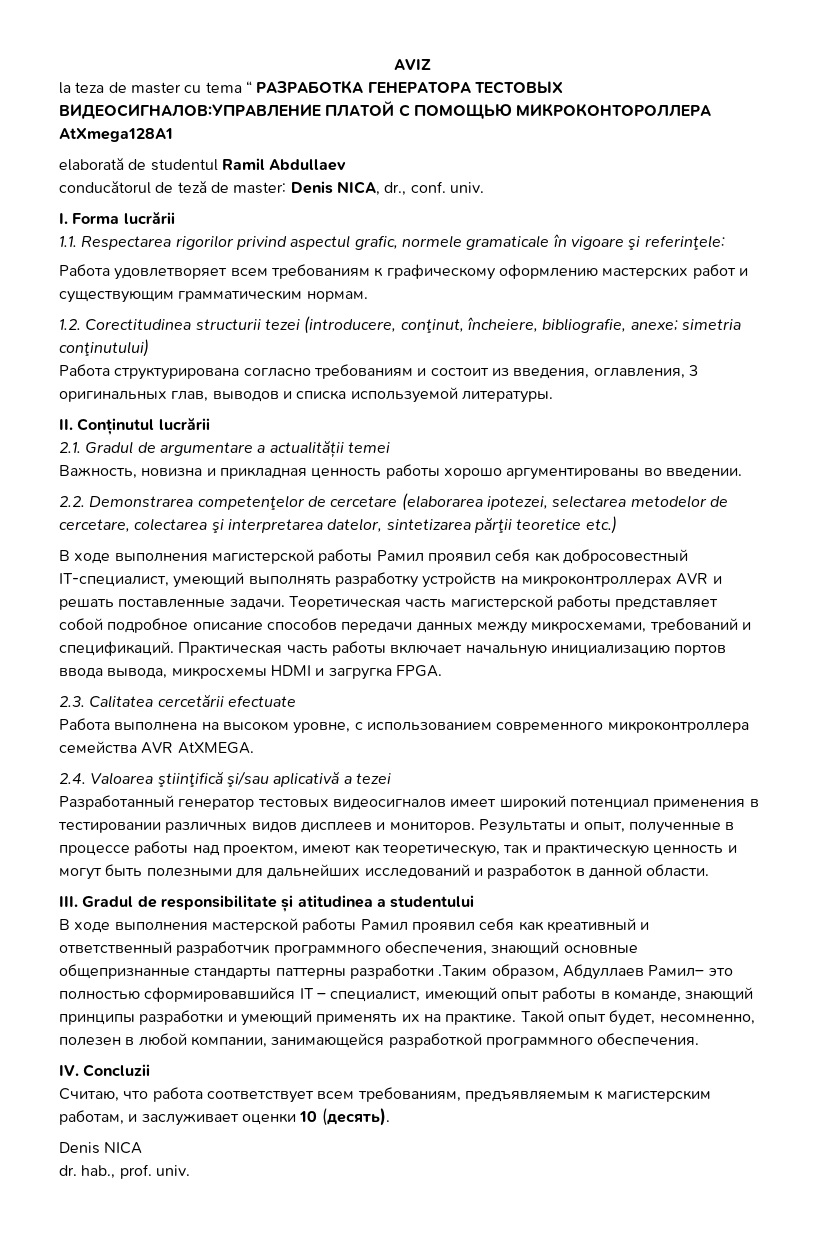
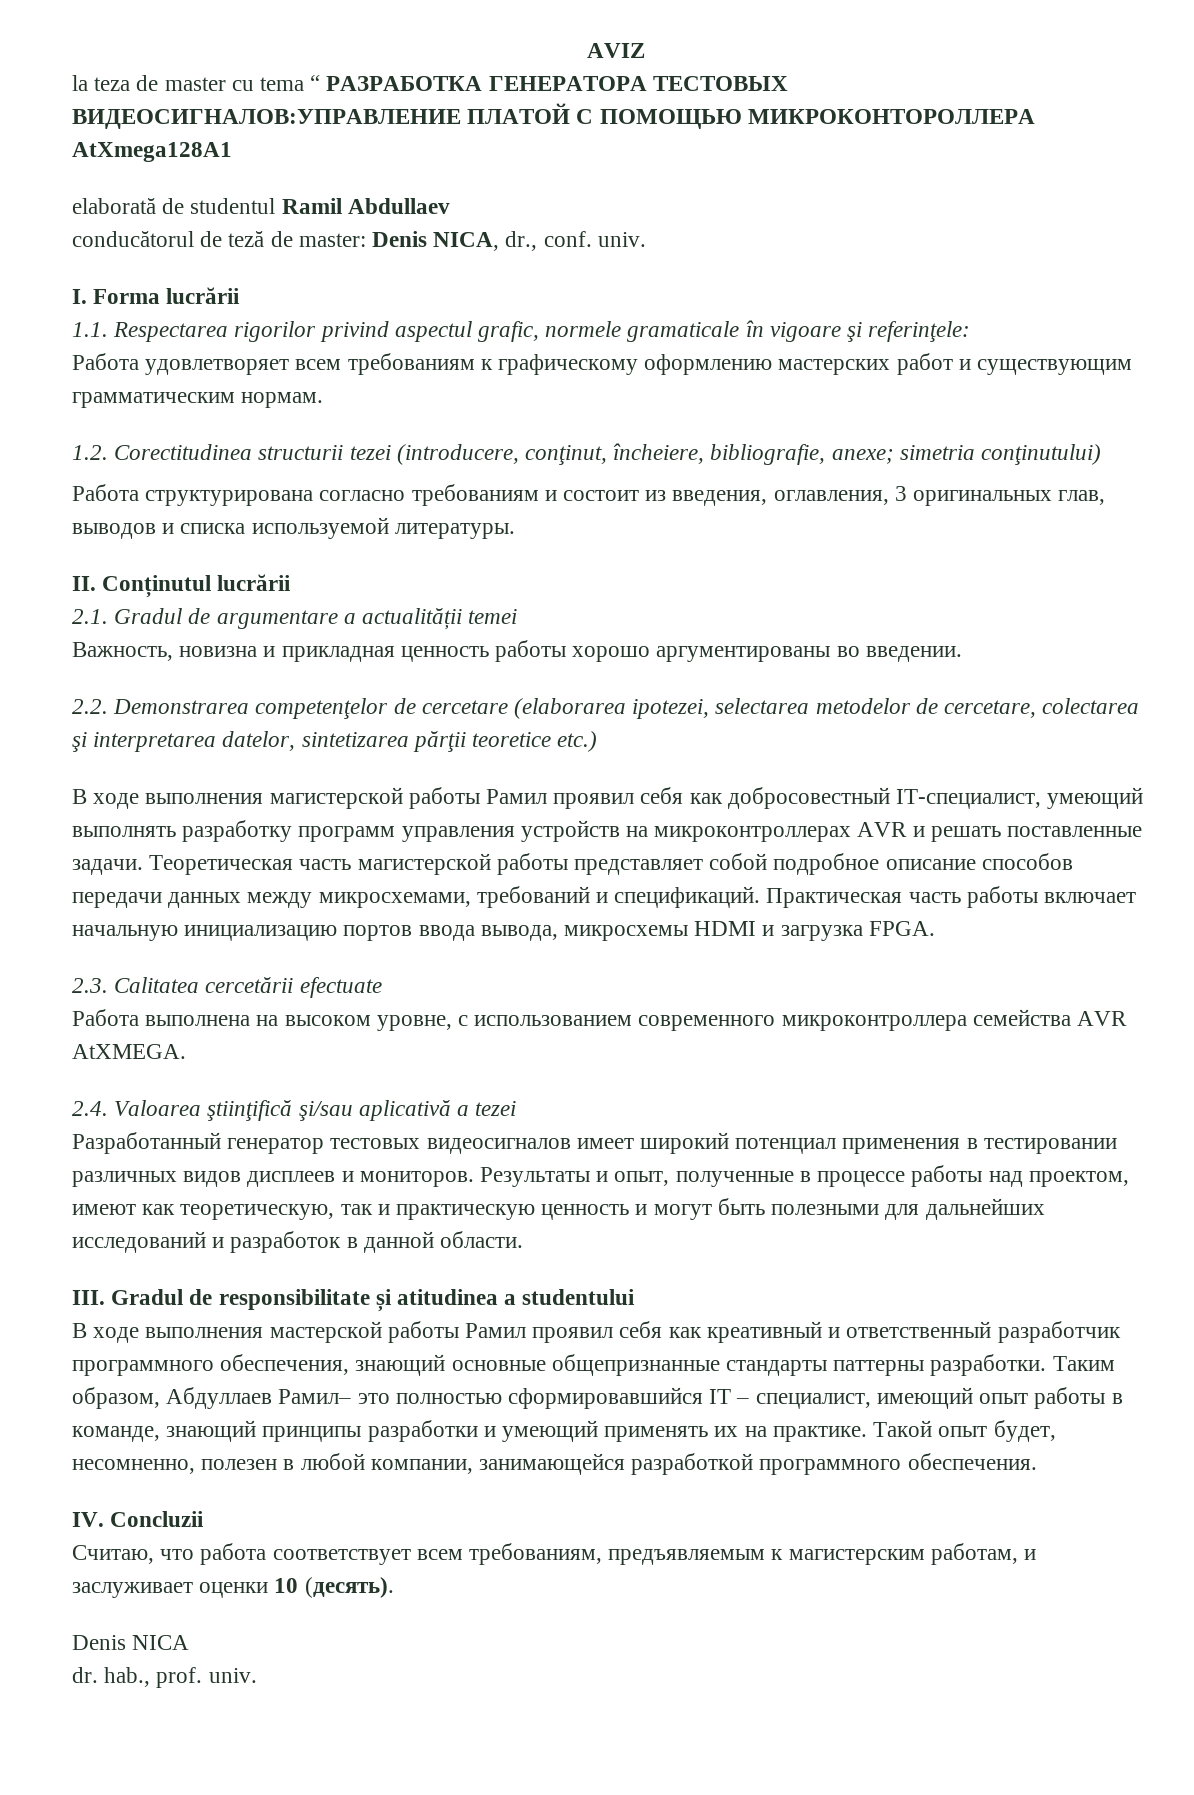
- В ходе выполнения магистерской работы Рамил проявил себя как добросовестный IT-специалист, умеющий выполнять разработку устройств на микроконтроллерах AVR и решать поставленные задачи.
+ В ходе выполнения магистерской работы Рамил проявил себя как добросовестный IT-специалист, умеющий выполнять разработку программ управления устройств на микроконтроллерах AVR и решать поставленные задачи.
- Практическая часть работы включает начальную инициализацию портов ввода вывода, микросхемы HDMI и загругка FPGA.
+ Практическая часть работы включает начальную инициализацию портов ввода вывода, микросхемы HDMI и загрузка FPGA.
- В ходе выполнения мастерской работы Рамил проявил себя как креативный и ответственный разработчик программного обеспечения, знающий основные общепризнанные стандарты паттерны разработки .Таким образом, Абдуллаев Рамил– это полностью сформировавшийся IT – специалист, имеющий опыт работы в команде, знающий принципы разработки и умеющий применять их на практике.
+ В ходе выполнения мастерской работы Рамил проявил себя как креативный и ответственный разработчик программного обеспечения, знающий основные общепризнанные стандарты паттерны разработки. Таким образом, Абдуллаев Рамил– это полностью сформировавшийся IT – специалист, имеющий опыт работы в команде, знающий принципы разработки и умеющий применять их на практике.

